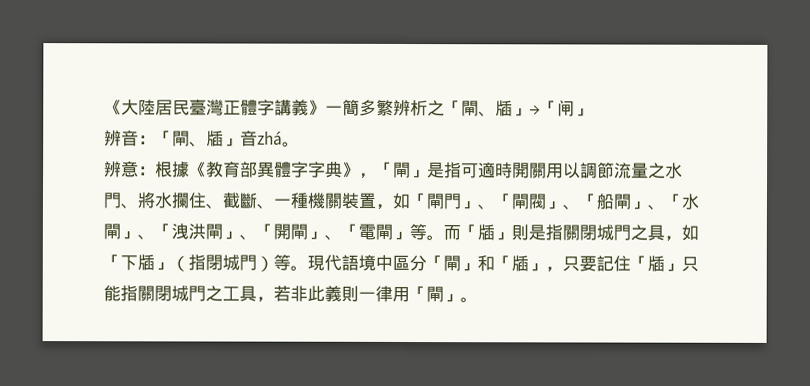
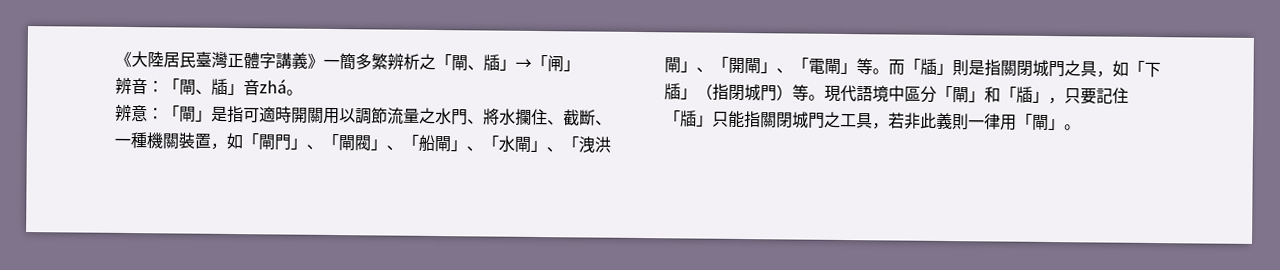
- 辨意：根據《教育部異體字字典》，「閘」是指可適時開關用以調節流量之水門、將水攔住、截斷、一種機關裝置，如「閘門」、「閘閥」、「船閘」、「水閘」、「洩洪閘」、「開閘」、「電閘」等。
+ 辨意：「閘」是指可適時開關用以調節流量之水門、將水攔住、截斷、一種機關裝置，如「閘門」、「閘閥」、「船閘」、「水閘」、「洩洪閘」、「開閘」、「電閘」等。

